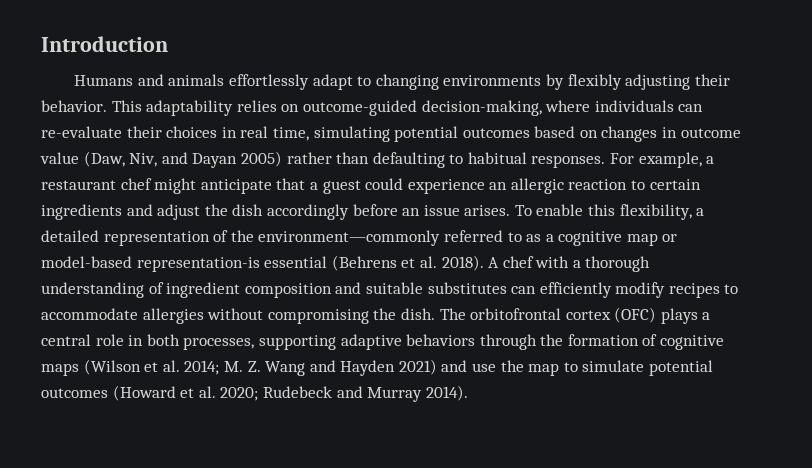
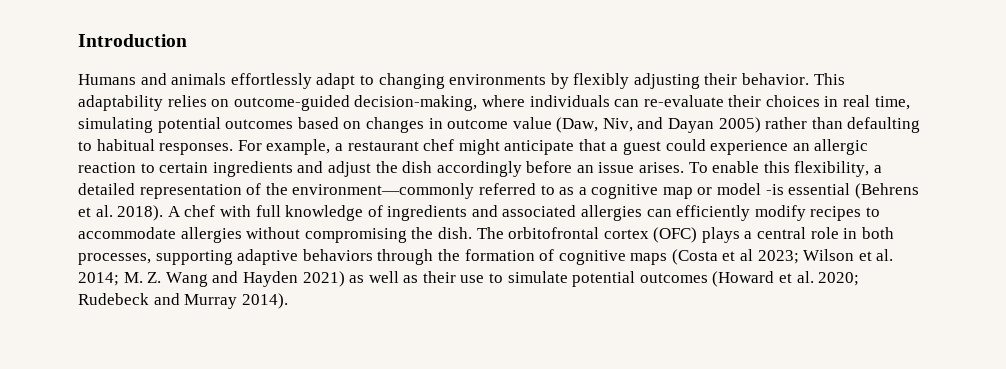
- To enable this flexibility, a detailed representation of the environment—commonly referred to as a cognitive map or model-based representation-is essential (Behrens et al. 2018).
+ To enable this flexibility, a detailed representation of the environment—commonly referred to as a cognitive map or model -is essential (Behrens et al. 2018).
- A chef with a thorough understanding of ingredient composition and suitable substitutes can efficiently modify recipes to accommodate allergies without compromising the dish.
+ A chef with full knowledge of ingredients and associated allergies can efficiently modify recipes to accommodate allergies without compromising the dish.
- The orbitofrontal cortex (OFC) plays a central role in both processes, supporting adaptive behaviors through the formation of cognitive maps (Wilson et al. 2014; M. Z. Wang and Hayden 2021) and use the map to simulate potential outcomes (Howard et al. 2020; Rudebeck and Murray 2014).
+ The orbitofrontal cortex (OFC) plays a central role in both processes, supporting adaptive behaviors through the formation of cognitive maps (Costa et al 2023; Wilson et al. 2014; M. Z. Wang and Hayden 2021) as well as their use to simulate potential outcomes (Howard et al. 2020; Rudebeck and Murray 2014).

